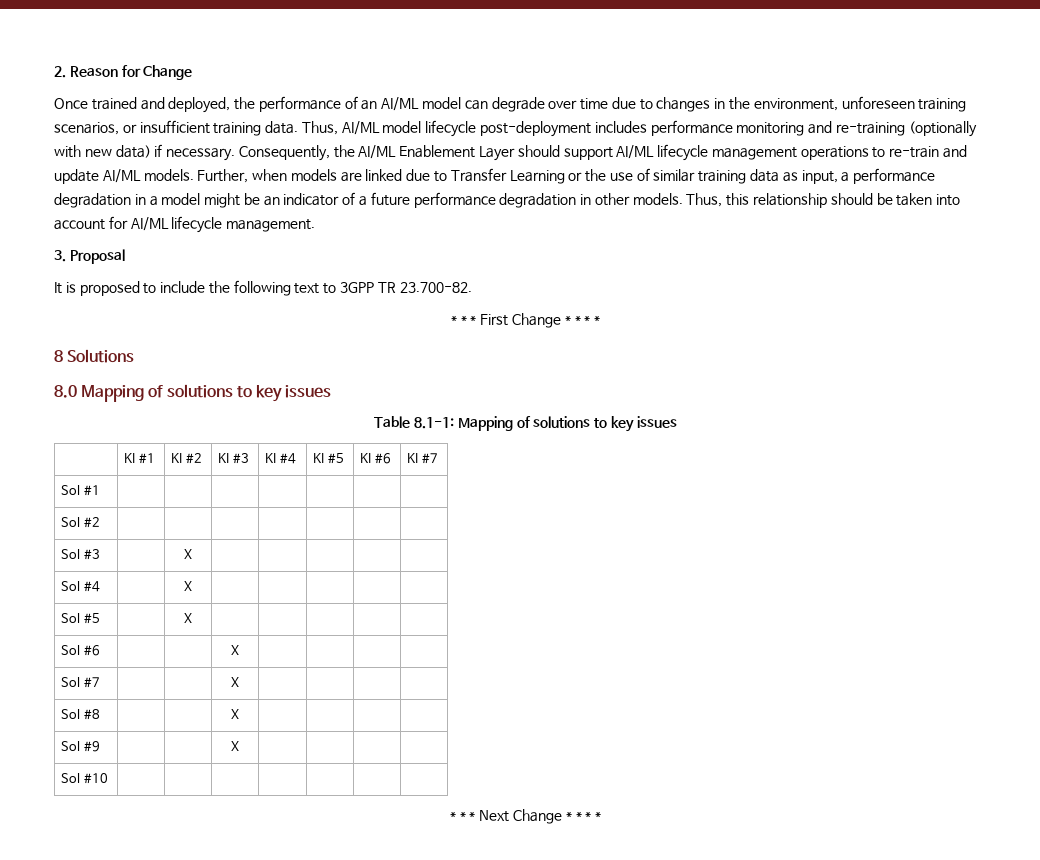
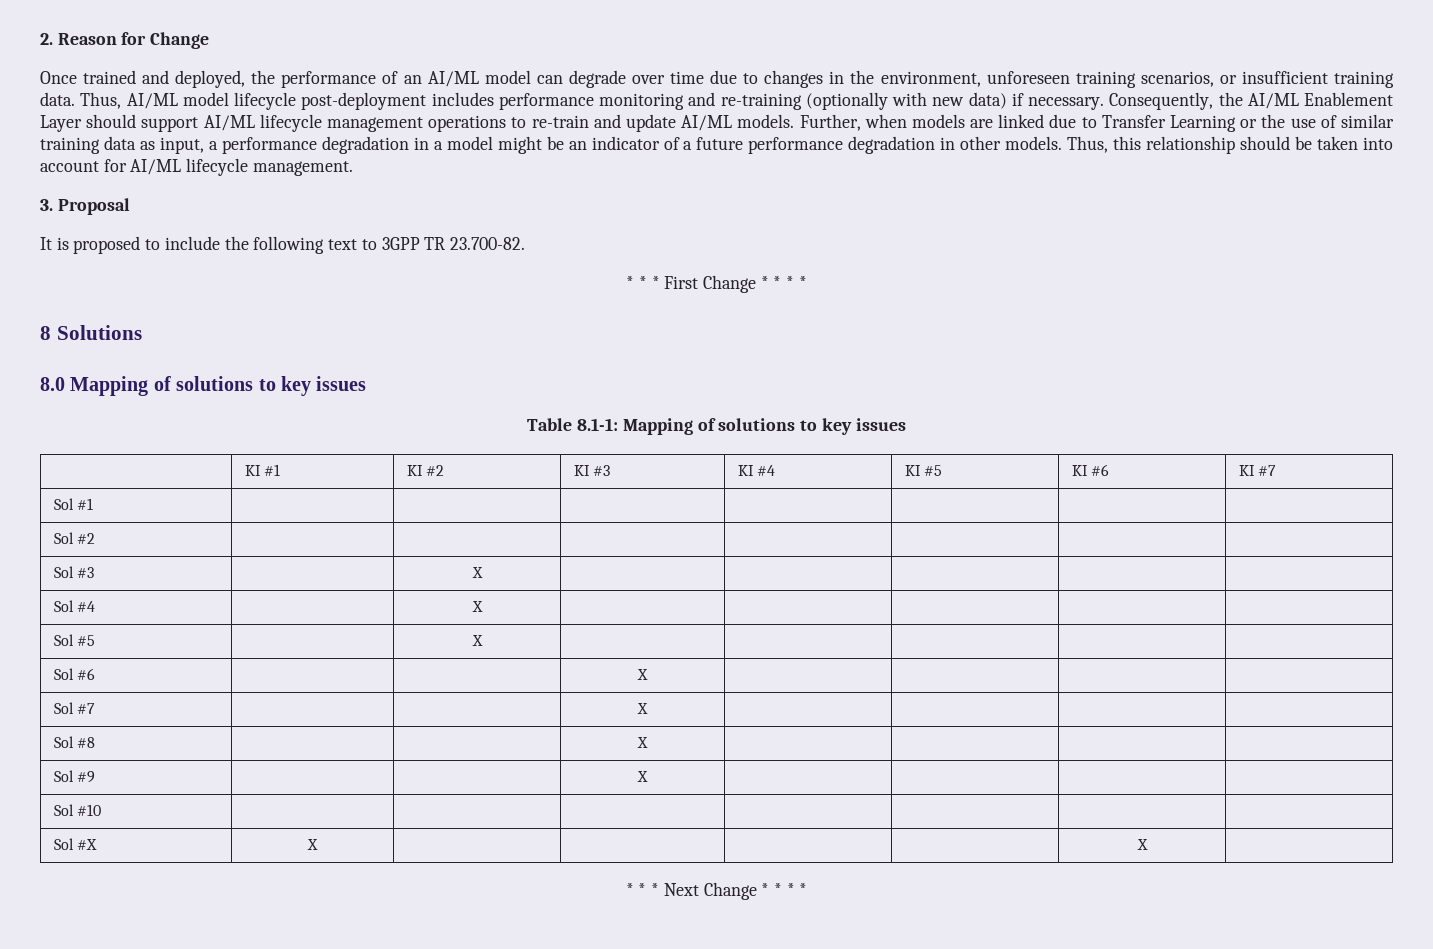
+ Sol #X | X | | | | | X |

